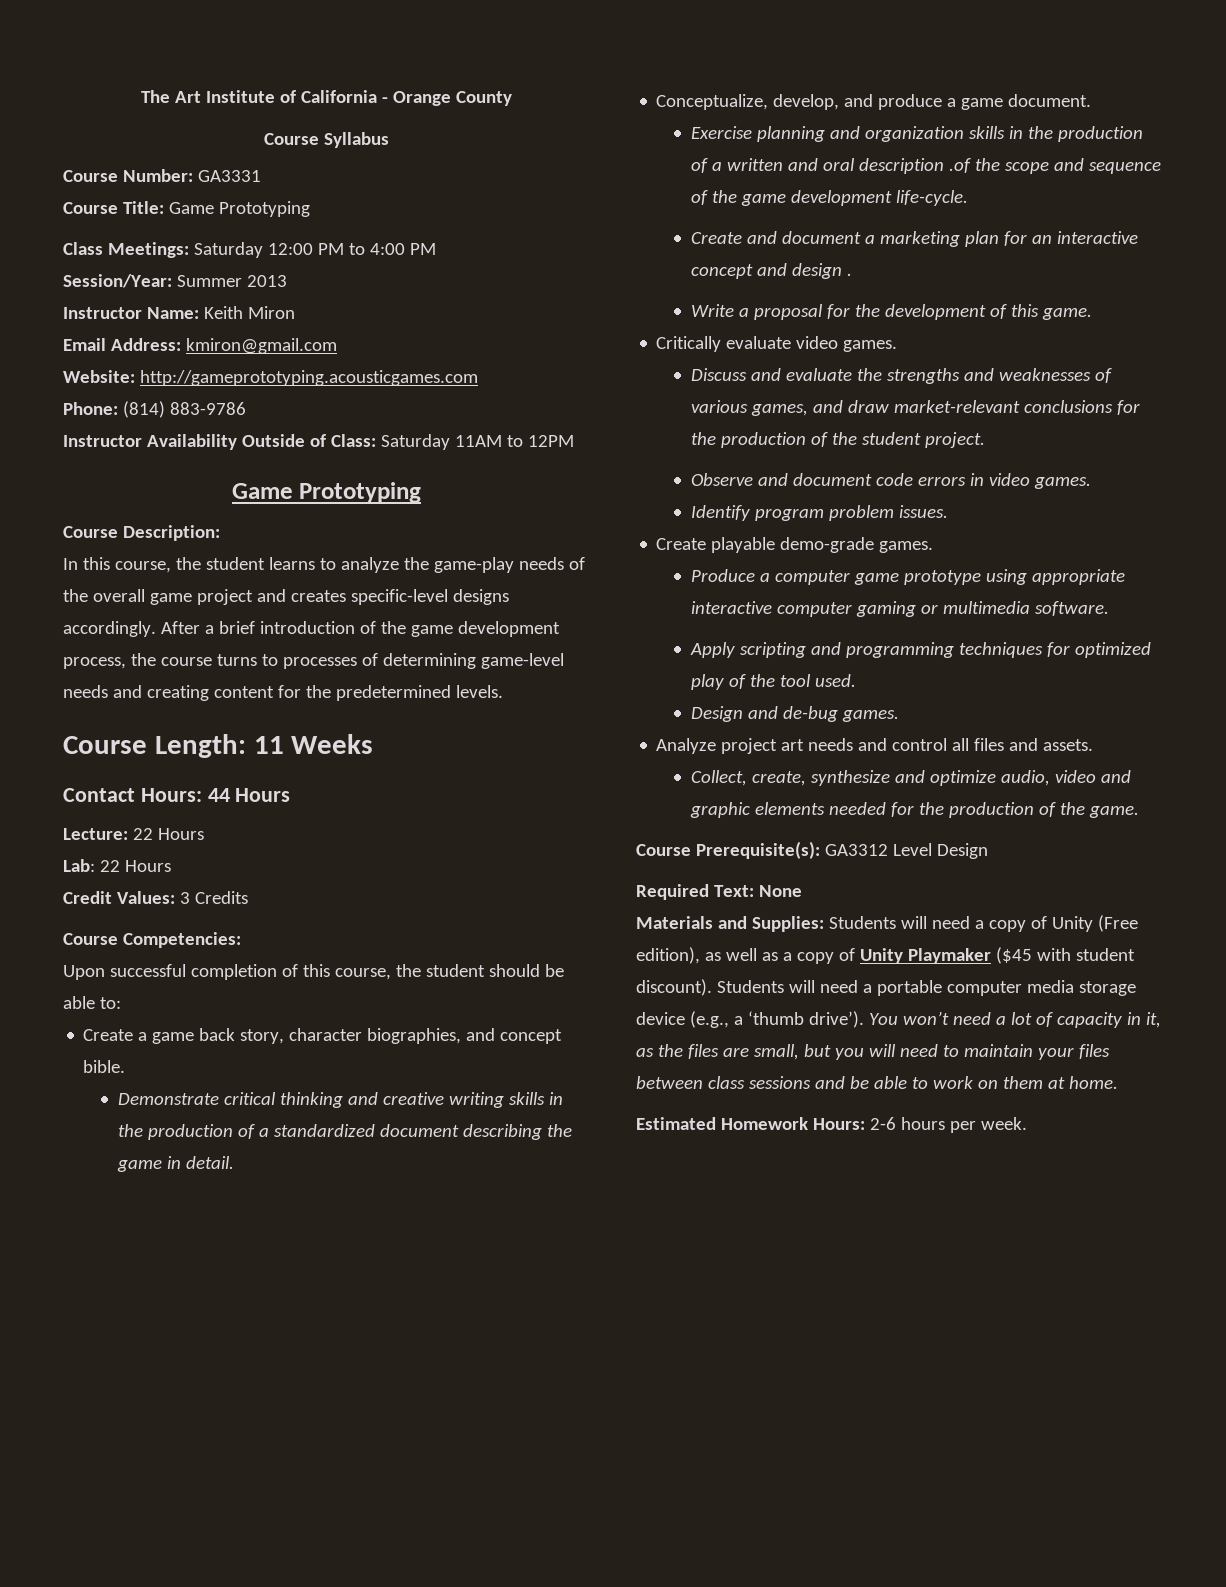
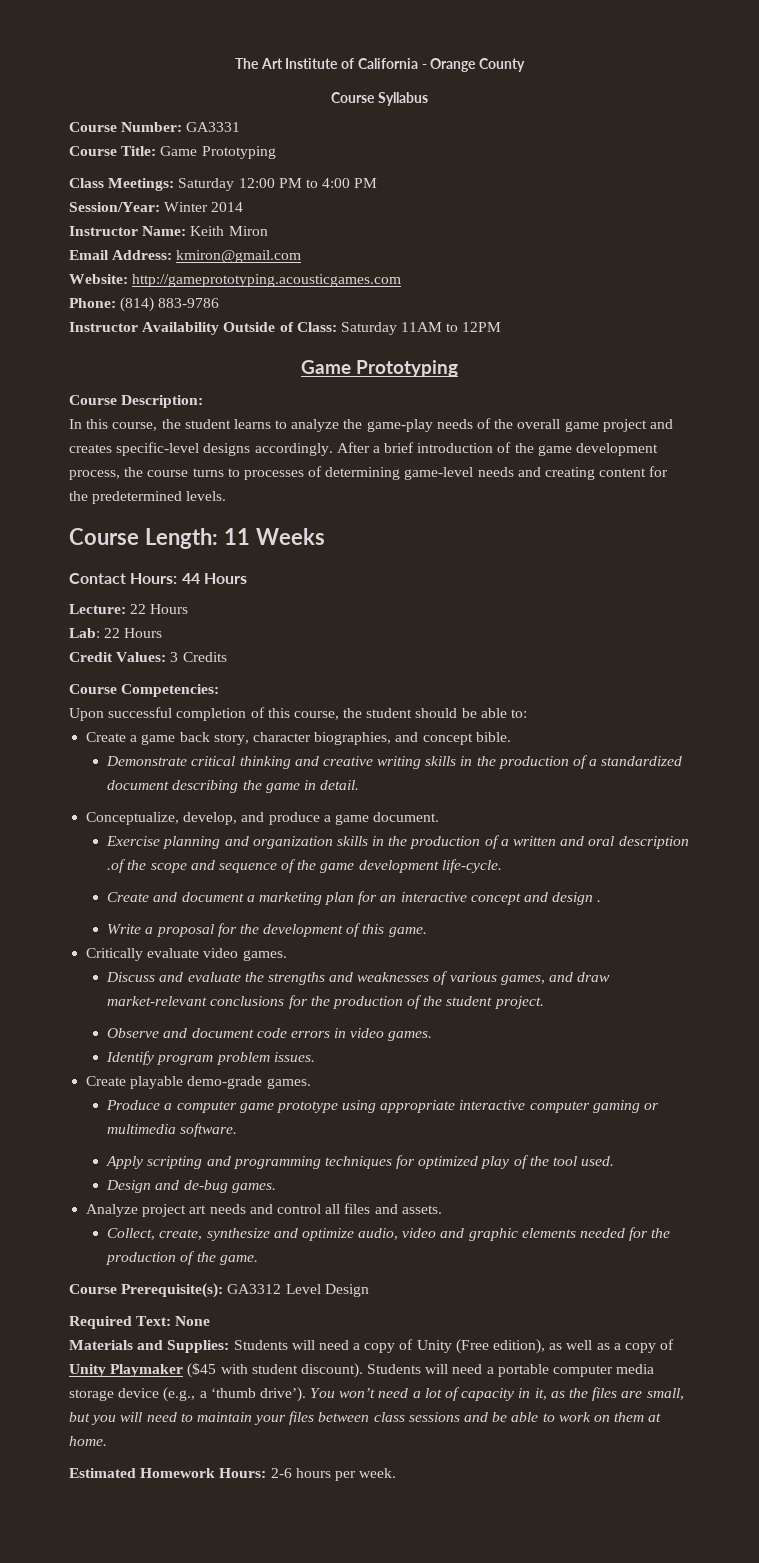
- Session/Year: Summer 2013
+ Session/Year: Winter 2014

